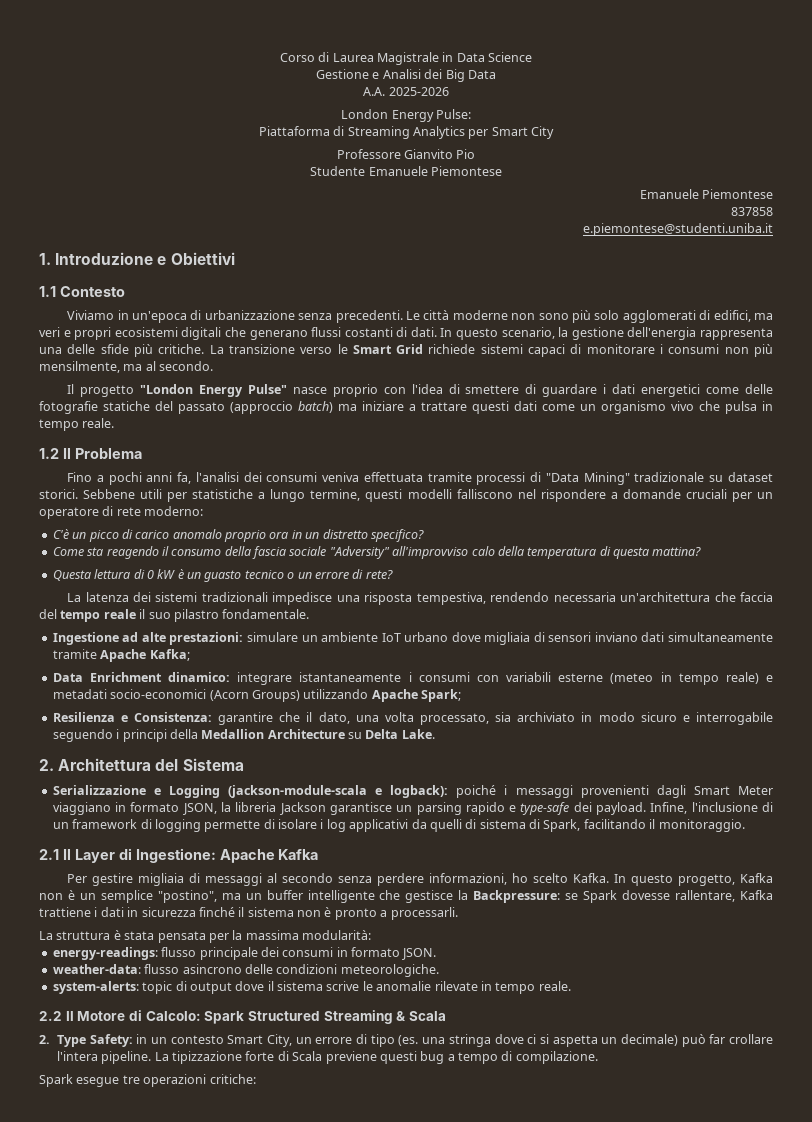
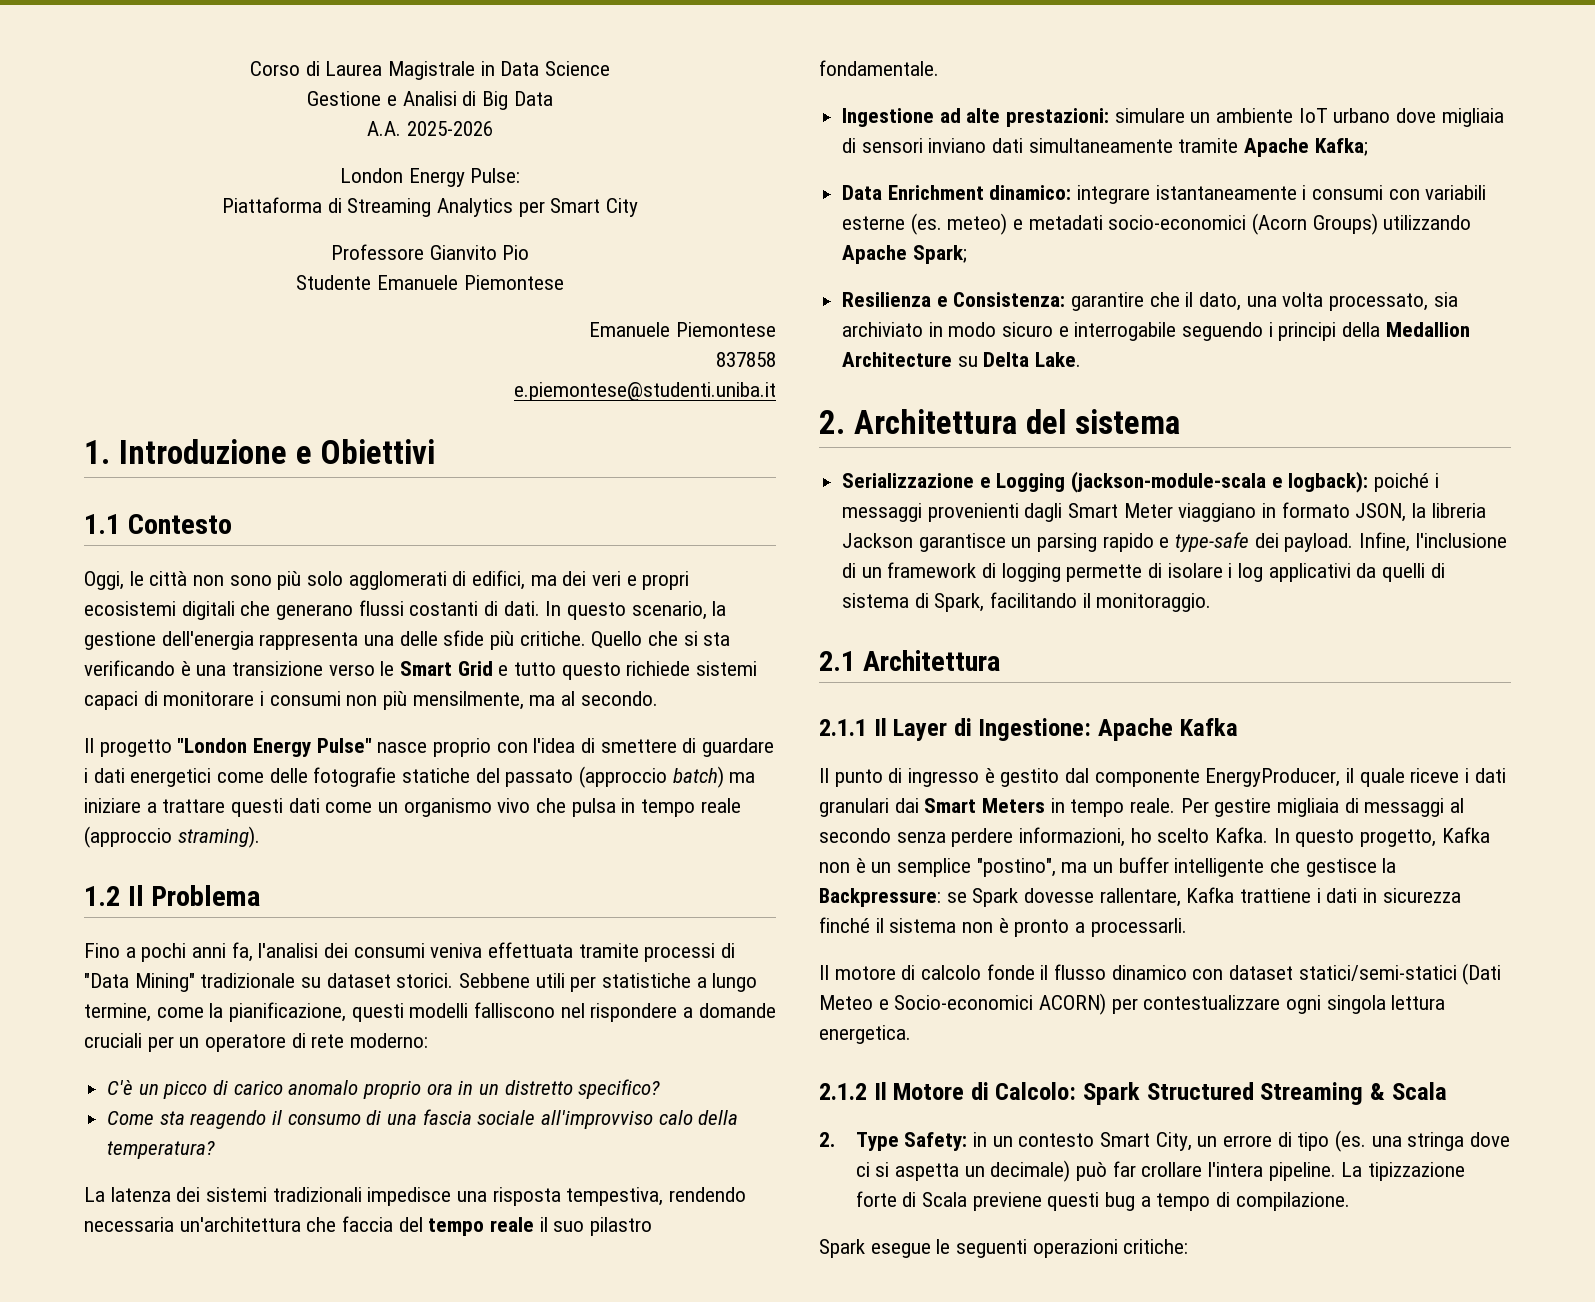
- Gestione e Analisi dei Big Data
+ Gestione e Analisi di Big Data
- Viviamo in un'epoca di urbanizzazione senza precedenti. Le città moderne non sono più solo agglomerati di edifici, ma veri e propri ecosistemi digitali che generano flussi costanti di dati.
+ Oggi, le città non sono più solo agglomerati di edifici, ma dei veri e propri ecosistemi digitali che generano flussi costanti di dati.
- La transizione verso le Smart Grid richiede sistemi capaci di monitorare i consumi non più mensilmente, ma al secondo.
+ Quello che si sta verificando è una transizione verso le Smart Grid e tutto questo richiede sistemi capaci di monitorare i consumi non più mensilmente, ma al secondo.
- Il progetto "London Energy Pulse" nasce proprio con l'idea di smettere di guardare i dati energetici come delle fotografie statiche del passato (approccio batch) ma iniziare a trattare questi dati come un organismo vivo che pulsa in tempo reale.
+ Il progetto "London Energy Pulse" nasce proprio con l'idea di smettere di guardare i dati energetici come delle fotografie statiche del passato (approccio batch) ma iniziare a trattare questi dati come un organismo vivo che pulsa in tempo reale (approccio straming).
- Sebbene utili per statistiche a lungo termine, questi modelli falliscono nel rispondere a domande cruciali per un operatore di rete moderno:
+ Sebbene utili per statistiche a lungo termine, come la pianificazione, questi modelli falliscono nel rispondere a domande cruciali per un operatore di rete moderno:
- Come sta reagendo il consumo della fascia sociale "Adversity" all'improvviso calo della temperatura di questa mattina?
- Questa lettura di 0 kW è un guasto tecnico o un errore di rete?
+ Come sta reagendo il consumo di una fascia sociale all'improvviso calo della temperatura?
- Data Enrichment dinamico: integrare istantaneamente i consumi con variabili esterne (meteo in tempo reale) e metadati socio-economici (Acorn Groups) utilizzando Apache Spark;
+ Data Enrichment dinamico: integrare istantaneamente i consumi con variabili esterne (es. meteo) e metadati socio-economici (Acorn Groups) utilizzando Apache Spark;
- 2. Architettura del Sistema
+ 2. Architettura del sistema
- 2.1 Il Layer di Ingestione: Apache Kafka
+ 2.1 Architettura
+ 2.1.1 Il Layer di Ingestione: Apache Kafka
+ Il punto di ingresso è gestito dal componente EnergyProducer, il quale riceve i dati granulari dai Smart Meters in tempo reale.
- La struttura è stata pensata per la massima modularità:
- energy-readings: flusso principale dei consumi in formato JSON.
- weather-data: flusso asincrono delle condizioni meteorologiche.
- system-alerts: topic di output dove il sistema scrive le anomalie rilevate in tempo reale.
- 2.2 Il Motore di Calcolo: Spark Structured Streaming & Scala
+ Il motore di calcolo fonde il flusso dinamico con dataset statici/semi-statici (Dati Meteo e Socio-economici ACORN) per contestualizzare ogni singola lettura energetica.
+ 2.1.2 Il Motore di Calcolo: Spark Structured Streaming & Scala
- Spark esegue tre operazioni critiche:
+ Spark esegue le seguenti operazioni critiche:

